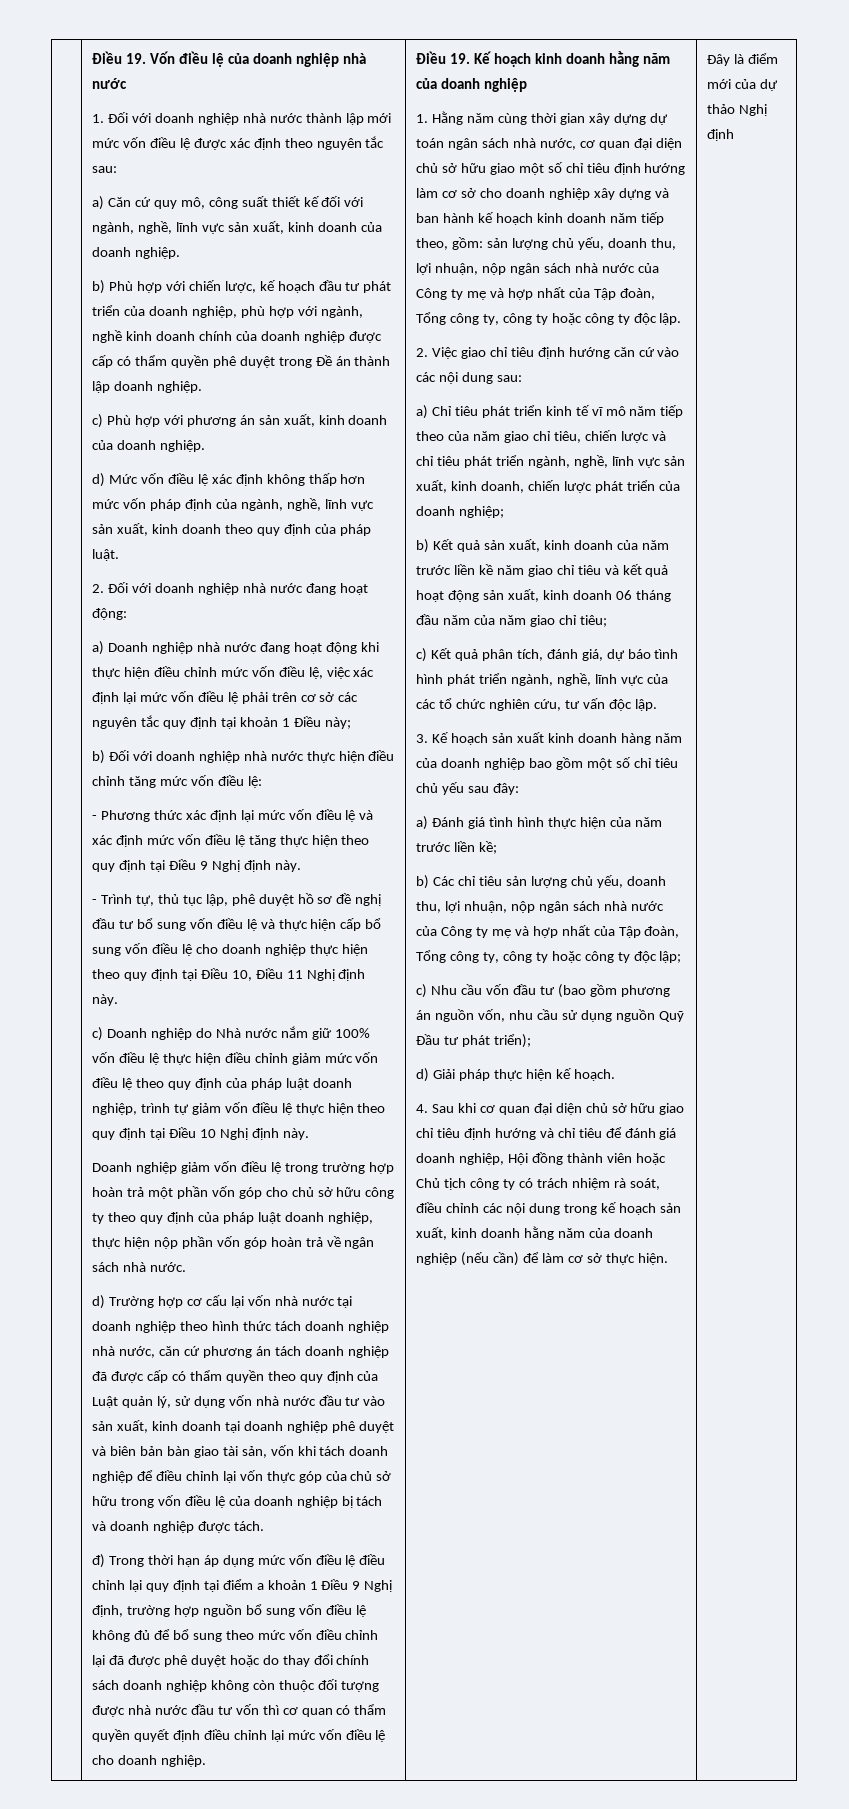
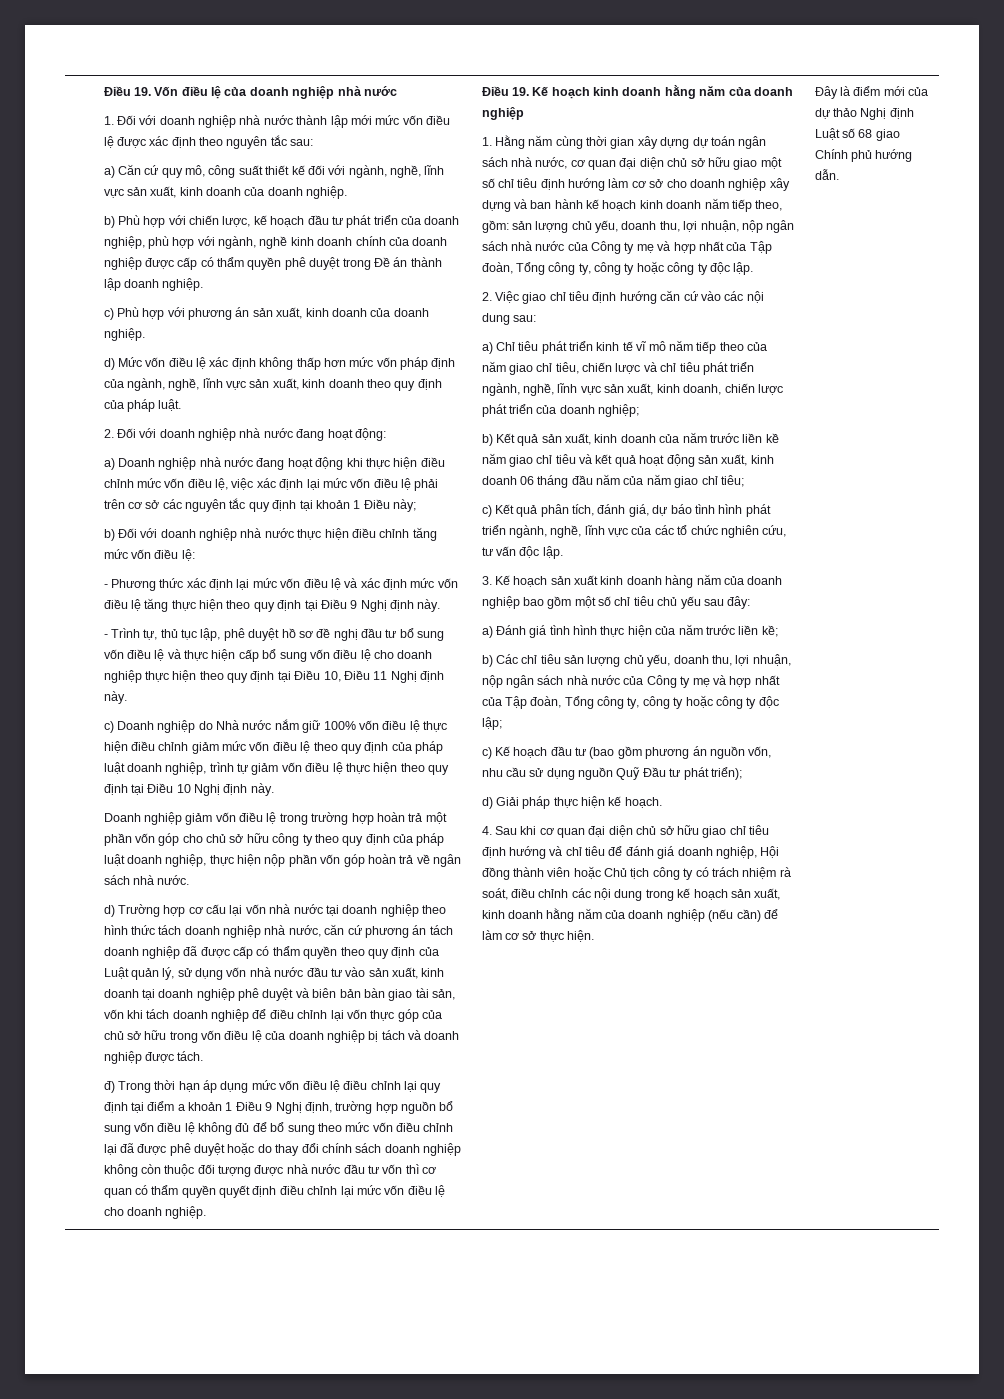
- c) Nhu cầu vốn đầu tư (bao gồm phương án nguồn vốn, nhu cầu sử dụng nguồn Quỹ Đầu tư phát triển);
+ c) Kế hoạch đầu tư (bao gồm phương án nguồn vốn, nhu cầu sử dụng nguồn Quỹ Đầu tư phát triển);
- Đây là điểm mới của dự thảo Nghị định
+ Đây là điểm mới của dự thảo Nghị định Luật số 68 giao Chính phủ hướng dẫn.

